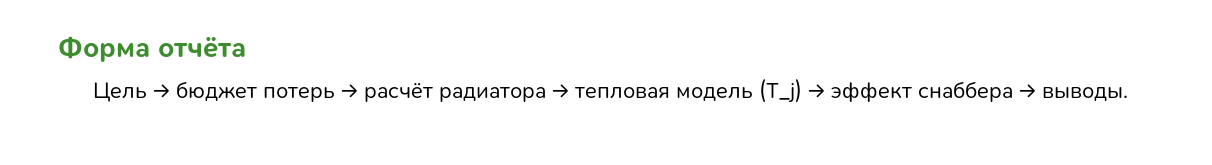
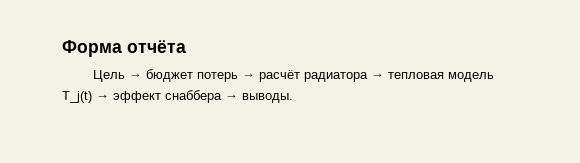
- Цель → бюджет потерь → расчёт радиатора → тепловая модель (T_j) → эффект снаббера → выводы.
+ Цель → бюджет потерь → расчёт радиатора → тепловая модель T_j(t) → эффект снаббера → выводы.

